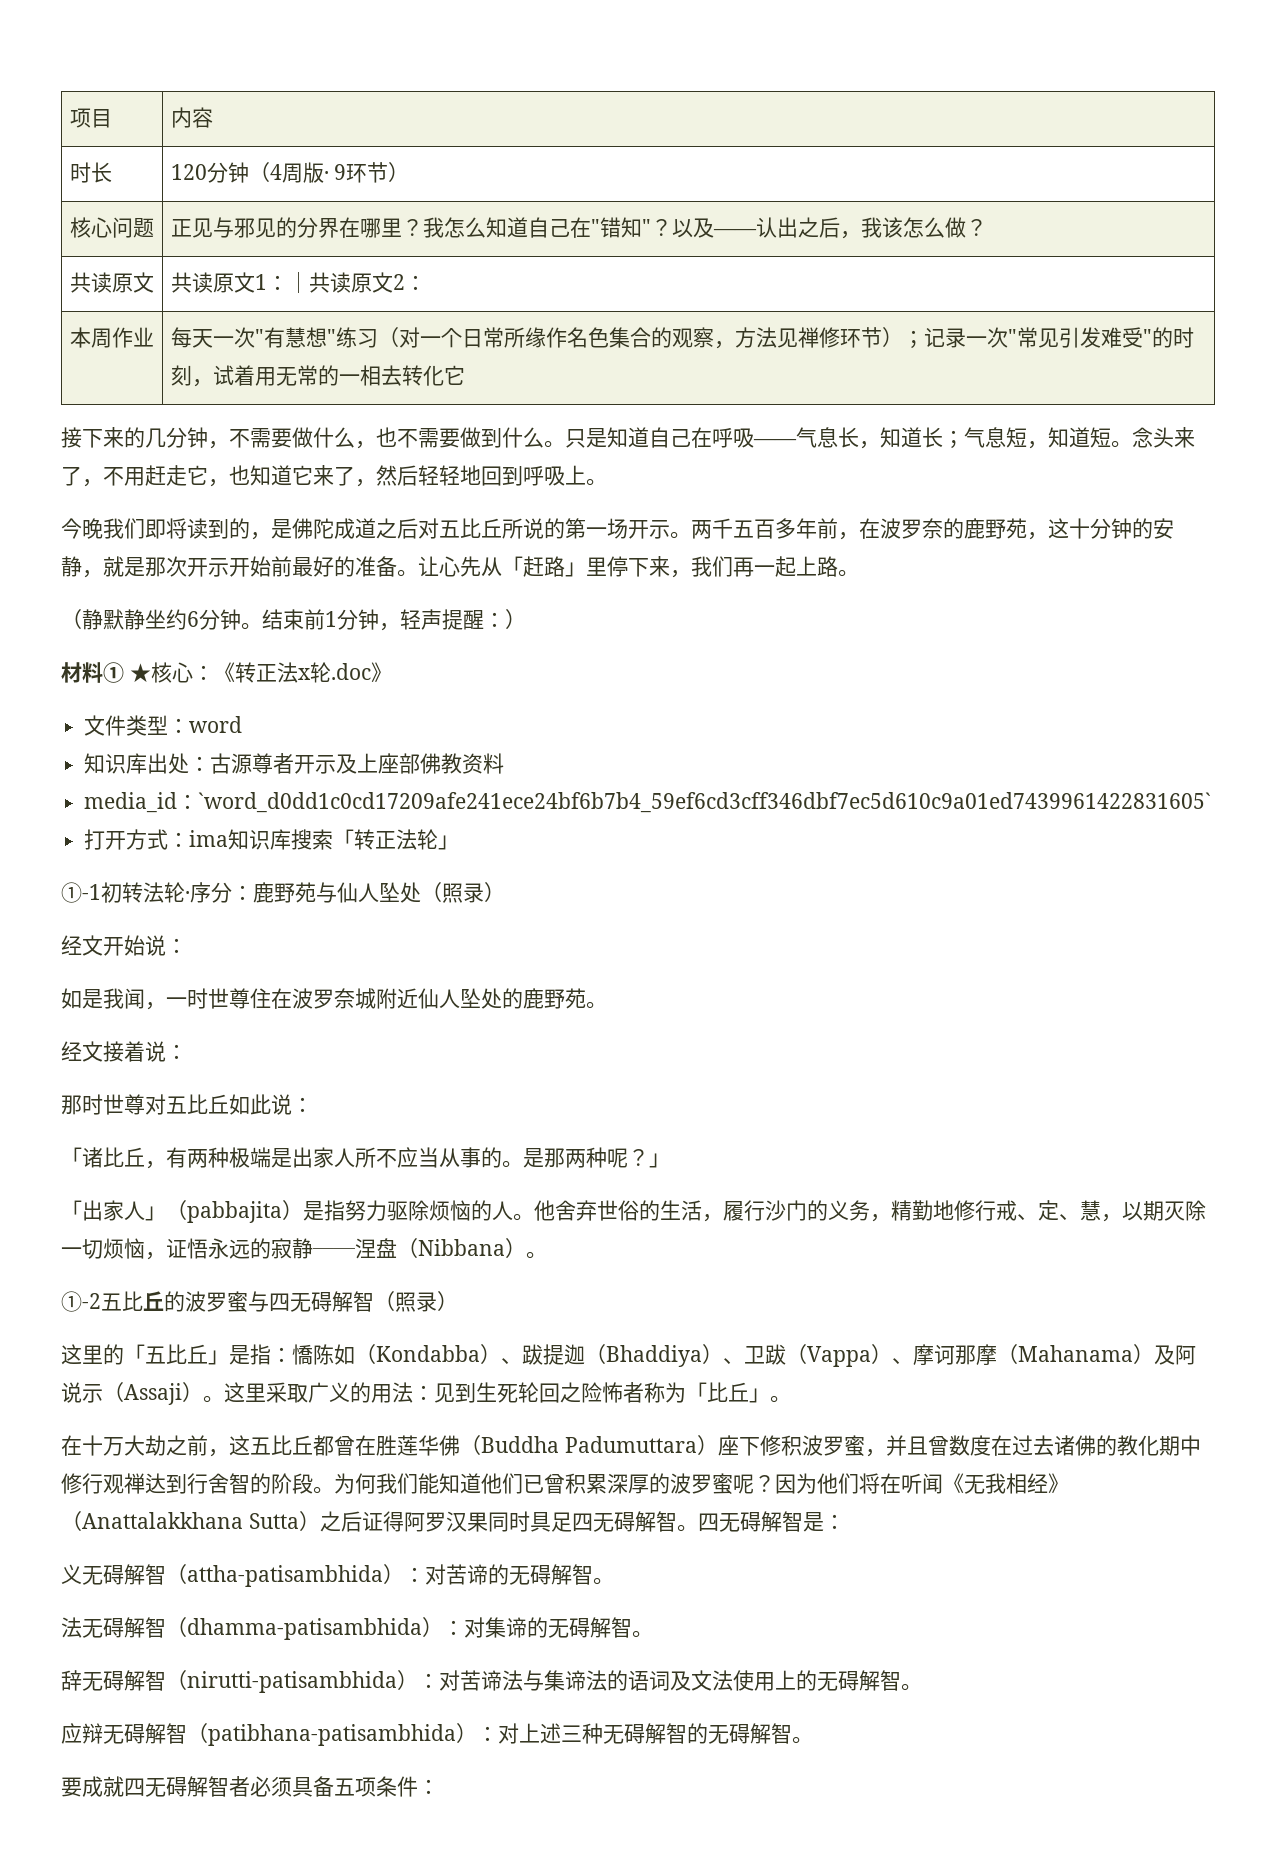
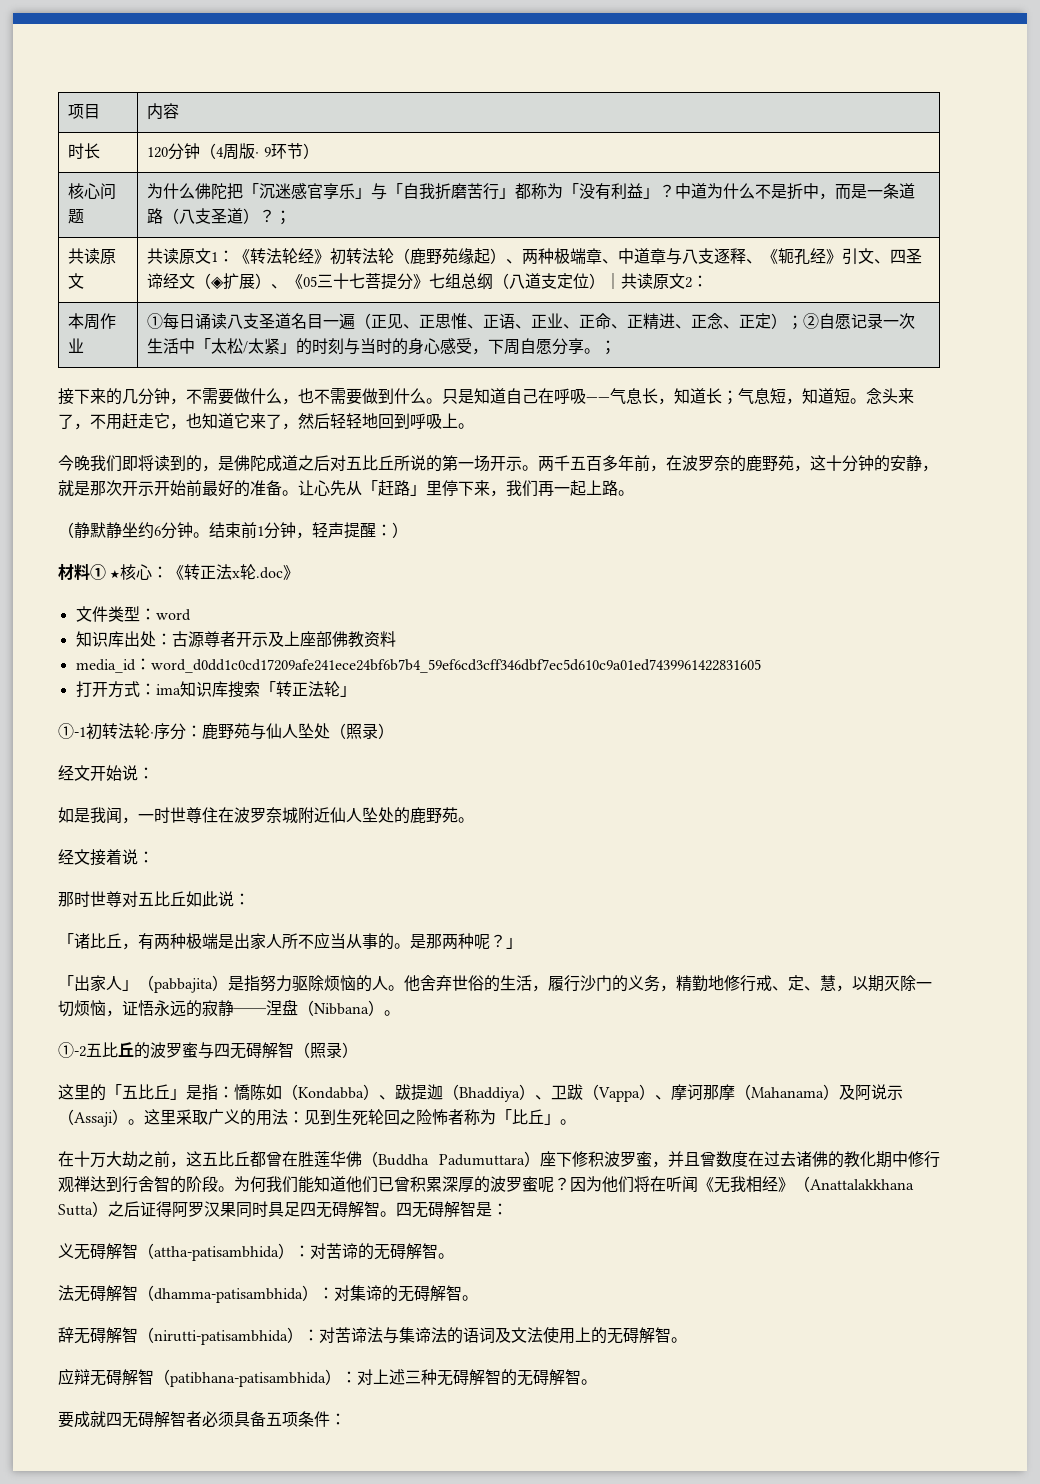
- 核心问题 | 正见与邪见的分界在哪里？我怎么知道自己在"错知"？以及——认出之后，我该怎么做？
+ 核心问题 | 为什么佛陀把「沉迷感官享乐」与「自我折磨苦行」都称为「没有利益」？中道为什么不是折中，而是一条道路（八支圣道）？；
- 共读原文1：｜共读原文2：
+ 共读原文1：《转法轮经》初转法轮（鹿野苑缘起）、两种极端章、中道章与八支逐释、《轭孔经》引文、四圣谛经文（◈扩展）、《05三十七菩提分》七组总纲（八道支定位）｜共读原文2：
- 每天一次"有慧想"练习（对一个日常所缘作名色集合的观察，方法见禅修环节）；记录一次"常见引发难受"的时刻，试着用无常的一相去转化它
+ ①每日诵读八支圣道名目一遍（正见、正思惟、正语、正业、正命、正精进、正念、正定）；②自愿记录一次生活中「太松/太紧」的时刻与当时的身心感受，下周自愿分享。；
- media_id：`word_d0dd1c0cd17209afe241ece24bf6b7b4_59ef6cd3cff346dbf7ec5d610c9a01ed7439961422831605`
+ media_id：word_d0dd1c0cd17209afe241ece24bf6b7b4_59ef6cd3cff346dbf7ec5d610c9a01ed7439961422831605

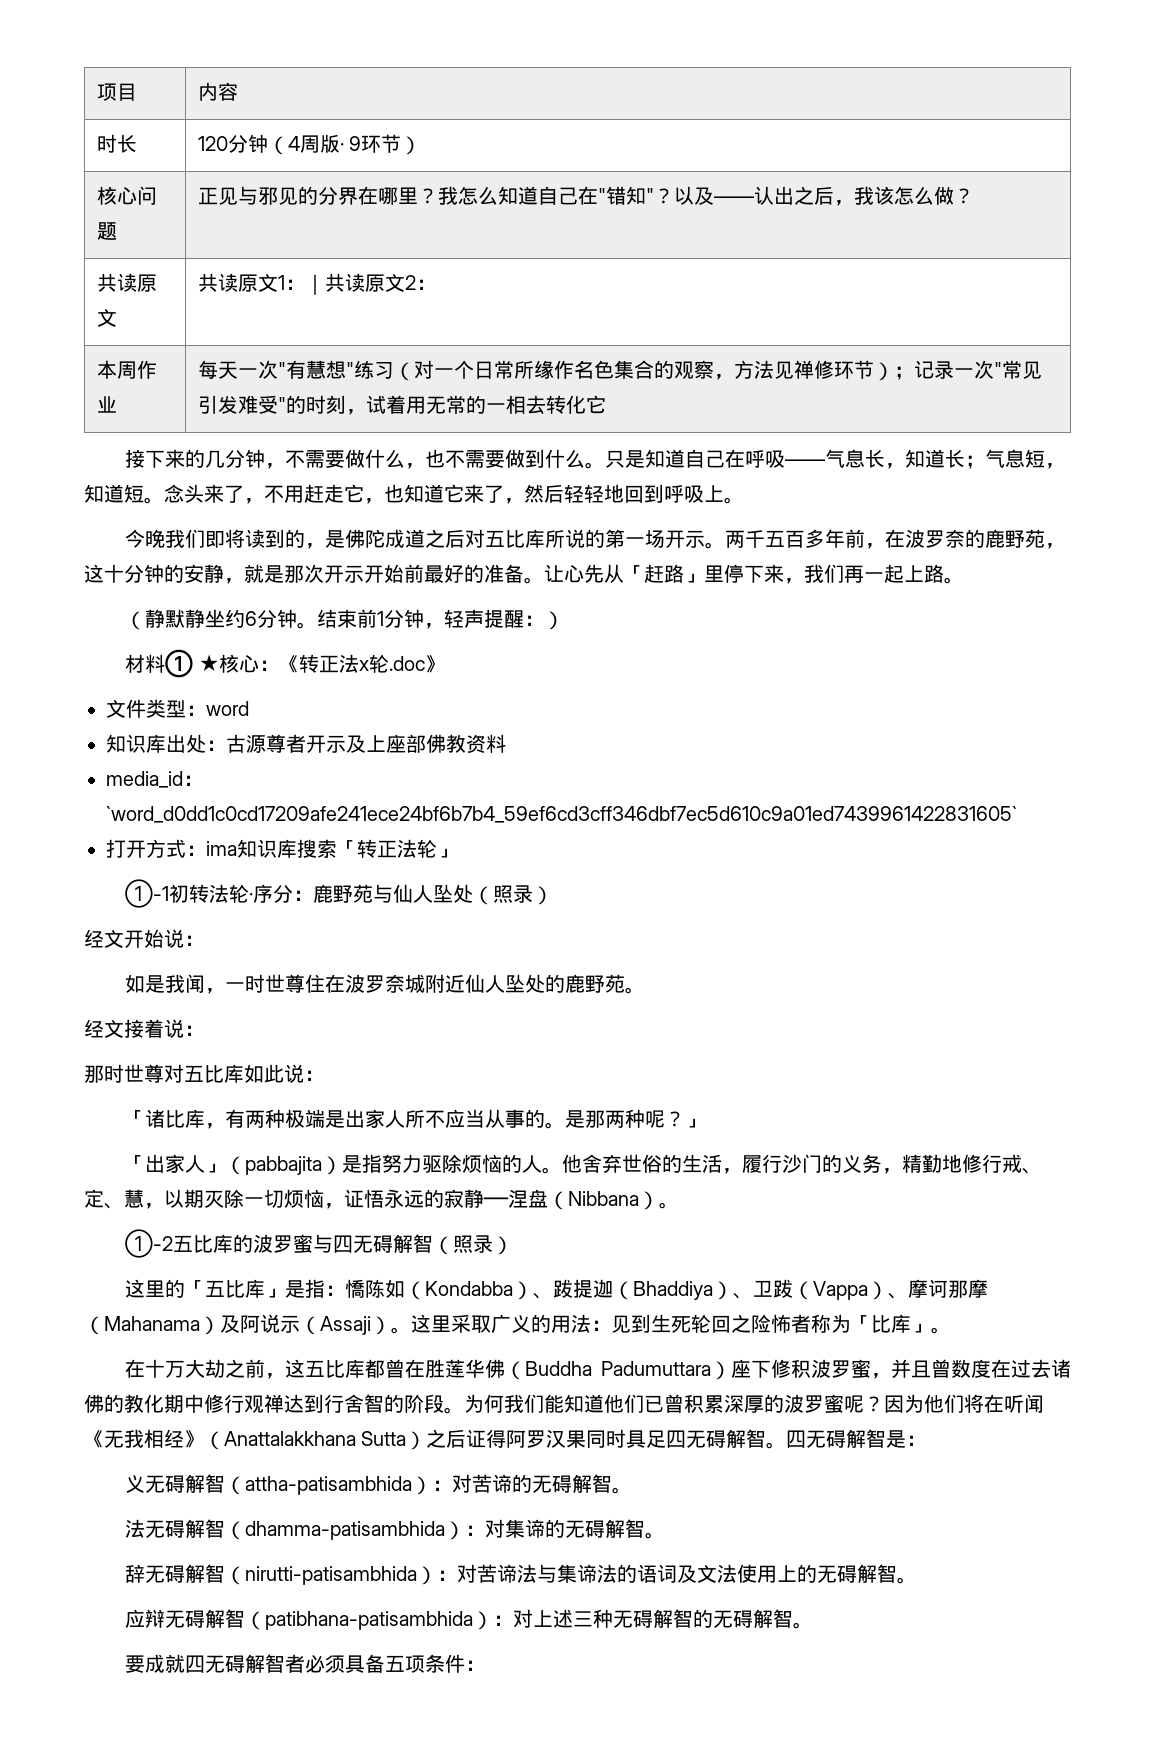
- 核心问题 | 为什么佛陀把「沉迷感官享乐」与「自我折磨苦行」都称为「没有利益」？中道为什么不是折中，而是一条道路（八支圣道）？；
+ 核心问题 | 正见与邪见的分界在哪里？我怎么知道自己在"错知"？以及——认出之后，我该怎么做？
- 共读原文1：《转法轮经》初转法轮（鹿野苑缘起）、两种极端章、中道章与八支逐释、《轭孔经》引文、四圣谛经文（◈扩展）、《05三十七菩提分》七组总纲（八道支定位）｜共读原文2：
+ 共读原文1：｜共读原文2：
- ①每日诵读八支圣道名目一遍（正见、正思惟、正语、正业、正命、正精进、正念、正定）；②自愿记录一次生活中「太松/太紧」的时刻与当时的身心感受，下周自愿分享。；
+ 每天一次"有慧想"练习（对一个日常所缘作名色集合的观察，方法见禅修环节）；记录一次"常见引发难受"的时刻，试着用无常的一相去转化它
- 今晚我们即将读到的，是佛陀成道之后对五比丘所说的第一场开示。
+ 今晚我们即将读到的，是佛陀成道之后对五比库所说的第一场开示。
- media_id：word_d0dd1c0cd17209afe241ece24bf6b7b4_59ef6cd3cff346dbf7ec5d610c9a01ed7439961422831605
+ media_id：`word_d0dd1c0cd17209afe241ece24bf6b7b4_59ef6cd3cff346dbf7ec5d610c9a01ed7439961422831605`
- 那时世尊对五比丘如此说：
+ 那时世尊对五比库如此说：
- 「诸比丘，有两种极端是出家人所不应当从事的。
+ 「诸比库，有两种极端是出家人所不应当从事的。
- ①-2五比丘的波罗蜜与四无碍解智（照录）
+ ①-2五比库的波罗蜜与四无碍解智（照录）
- 这里的「五比丘」是指：憍陈如（Kondabba）、跋提迦（Bhaddiya）、卫跋（Vappa）、摩诃那摩（Mahanama）及阿说示（Assaji）。
+ 这里的「五比库」是指：憍陈如（Kondabba）、跋提迦（Bhaddiya）、卫跋（Vappa）、摩诃那摩（Mahanama）及阿说示（Assaji）。
- 这里采取广义的用法：见到生死轮回之险怖者称为「比丘」。
+ 这里采取广义的用法：见到生死轮回之险怖者称为「比库」。
- 在十万大劫之前，这五比丘都曾在胜莲华佛（Buddha Padumuttara）座下修积波罗蜜，并且曾数度在过去诸佛的教化期中修行观禅达到行舍智的阶段。
+ 在十万大劫之前，这五比库都曾在胜莲华佛（Buddha Padumuttara）座下修积波罗蜜，并且曾数度在过去诸佛的教化期中修行观禅达到行舍智的阶段。

